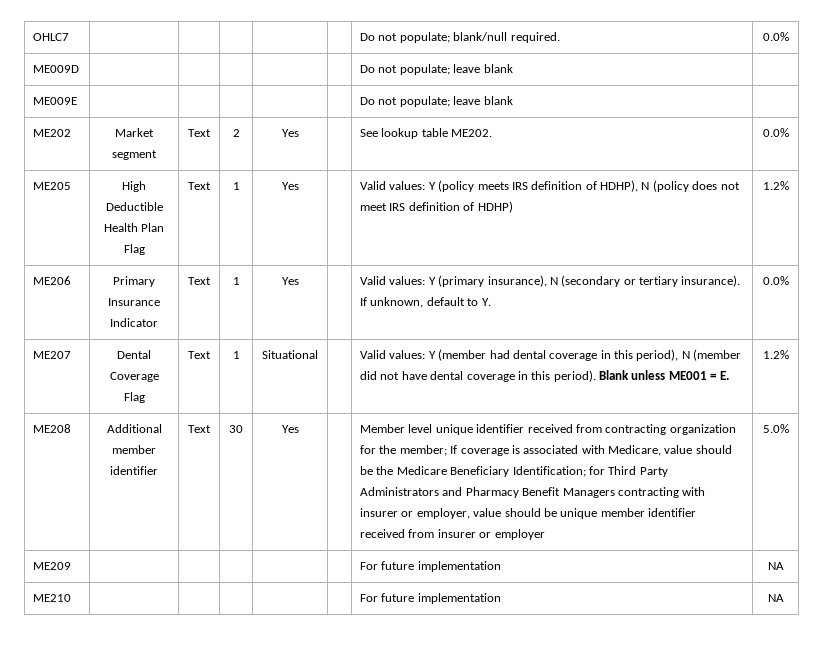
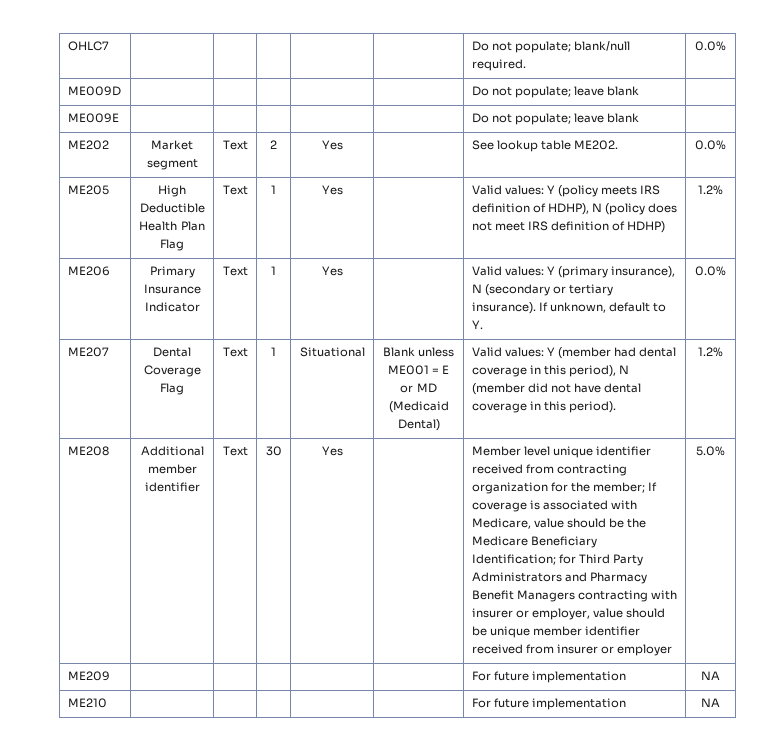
- ME207 | Dental Coverage Flag | Text | 1 | Situational | | Valid values: Y (member had dental coverage in this period), N (member did not have dental coverage in this period). Blank unless ME001 = E. | 1.2%
+ ME207 | Dental Coverage Flag | Text | 1 | Situational | Blank unless ME001 = E or MD (Medicaid Dental) | Valid values: Y (member had dental coverage in this period), N (member did not have dental coverage in this period). | 1.2%

